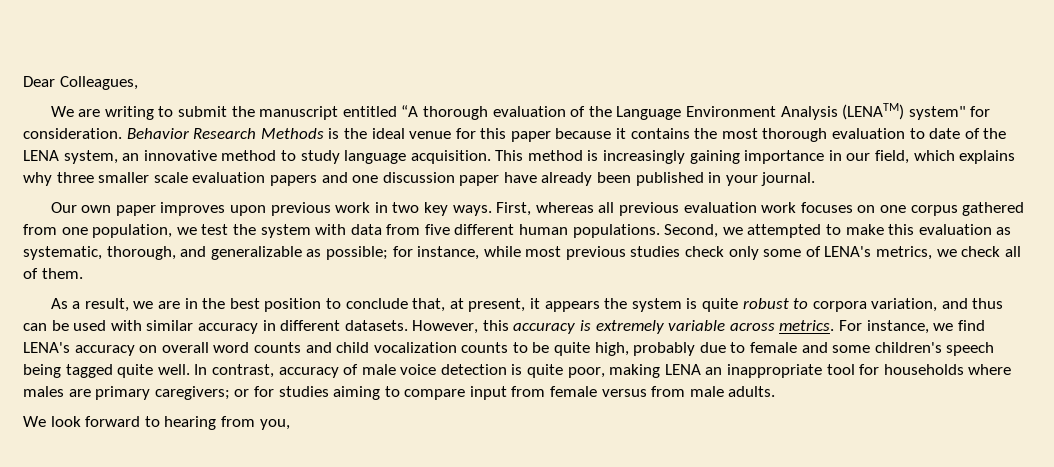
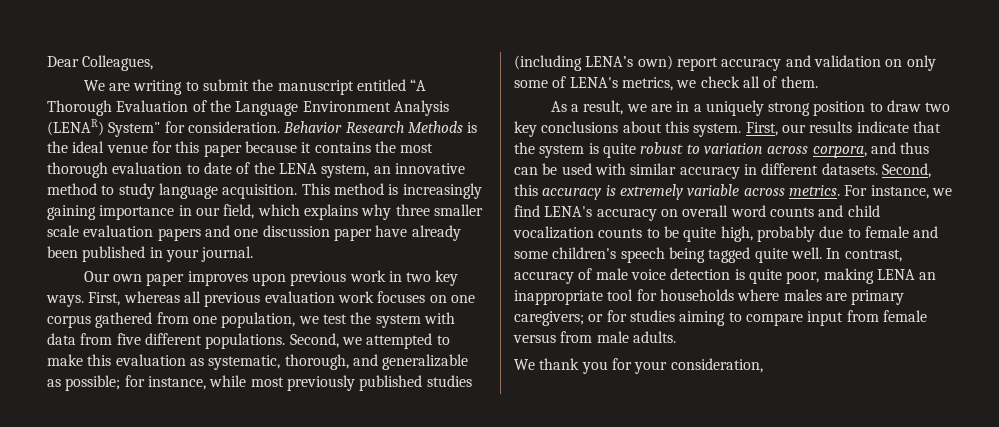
- We are writing to submit the manuscript entitled “A thorough evaluation of the Language Environment Analysis (LENATM) system" for consideration.
+ We are writing to submit the manuscript entitled “A Thorough Evaluation of the Language Environment Analysis (LENAR) System" for consideration.
- First, whereas all previous evaluation work focuses on one corpus gathered from one population, we test the system with data from five different human populations.
+ First, whereas all previous evaluation work focuses on one corpus gathered from one population, we test the system with data from five different populations.
- Second, we attempted to make this evaluation as systematic, thorough, and generalizable as possible; for instance, while most previous studies check only some of LENA's metrics, we check all of them.
+ Second, we attempted to make this evaluation as systematic, thorough, and generalizable as possible; for instance, while most previously published studies (including LENA’s own) report accuracy and validation on only some of LENA's metrics, we check all of them.
- As a result, we are in the best position to conclude that, at present, it appears the system is quite robust to corpora variation, and thus can be used with similar accuracy in different datasets.
+ As a result, we are in a uniquely strong position to draw two key conclusions about this system. First, our results indicate that the system is quite robust to variation across corpora, and thus can be used with similar accuracy in different datasets.
- However, this accuracy is extremely variable across metrics.
+ Second, this accuracy is extremely variable across metrics.
- We look forward to hearing from you,
+ We thank you for your consideration,

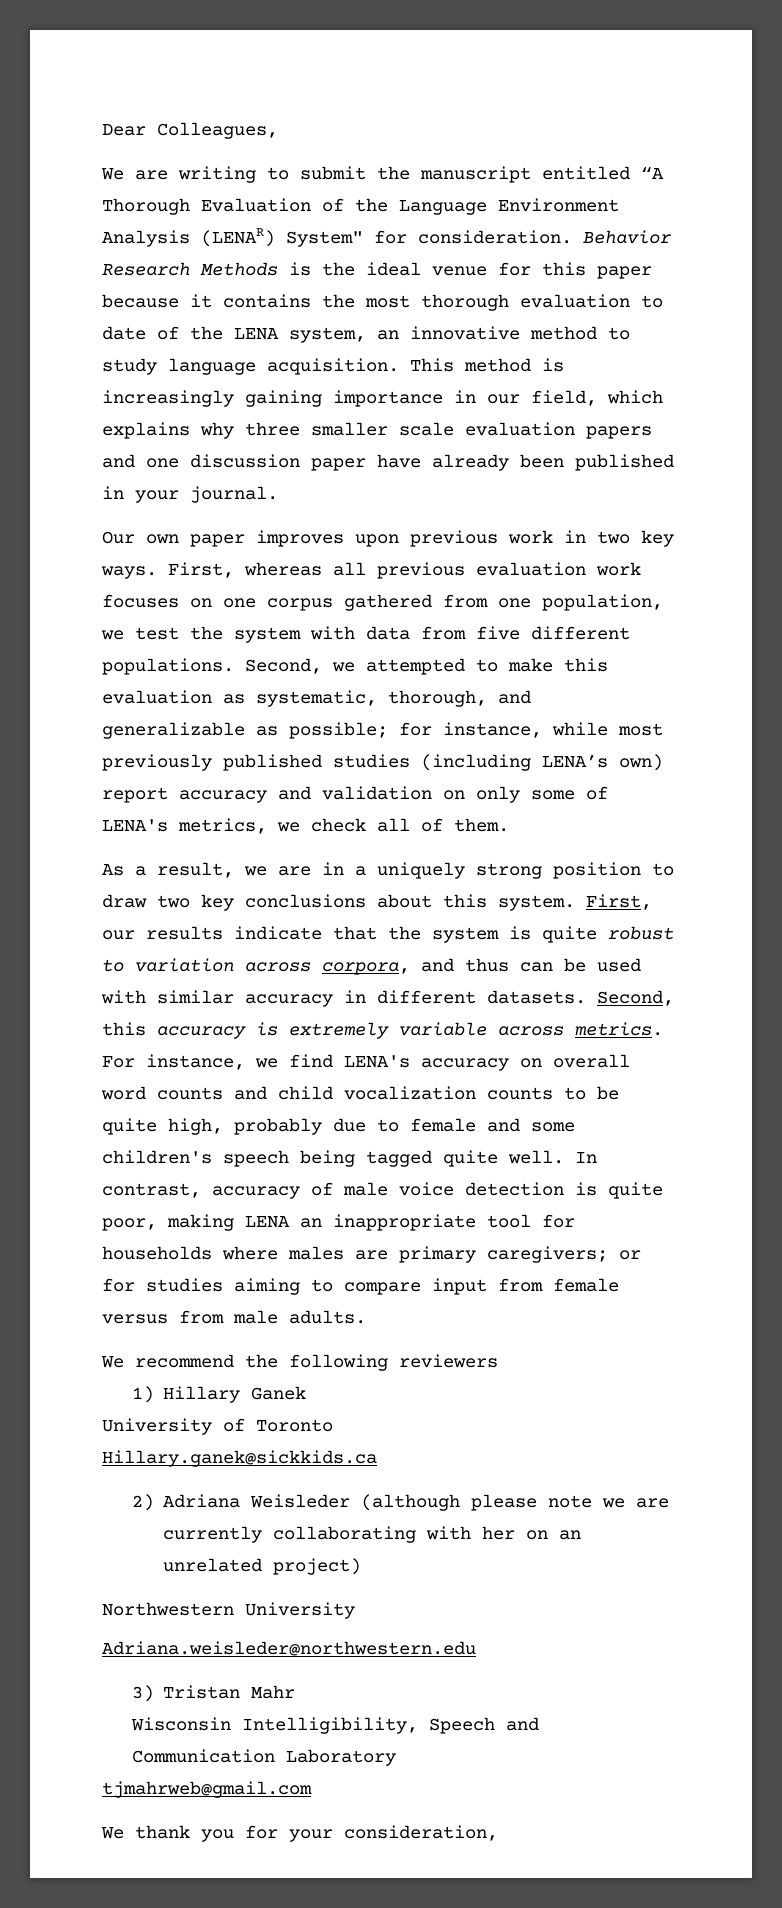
+ We recommend the following reviewers
+ 1) Hillary Ganek
+ University of Toronto
+ Hillary.ganek@sickkids.ca
+ 2) Adriana Weisleder (although please note we are currently collaborating with her on an unrelated project)
+ Northwestern University
+ Adriana.weisleder@northwestern.edu
+ 3) Tristan Mahr
+ Wisconsin Intelligibility, Speech and Communication Laboratory
+ tjmahrweb@gmail.com

